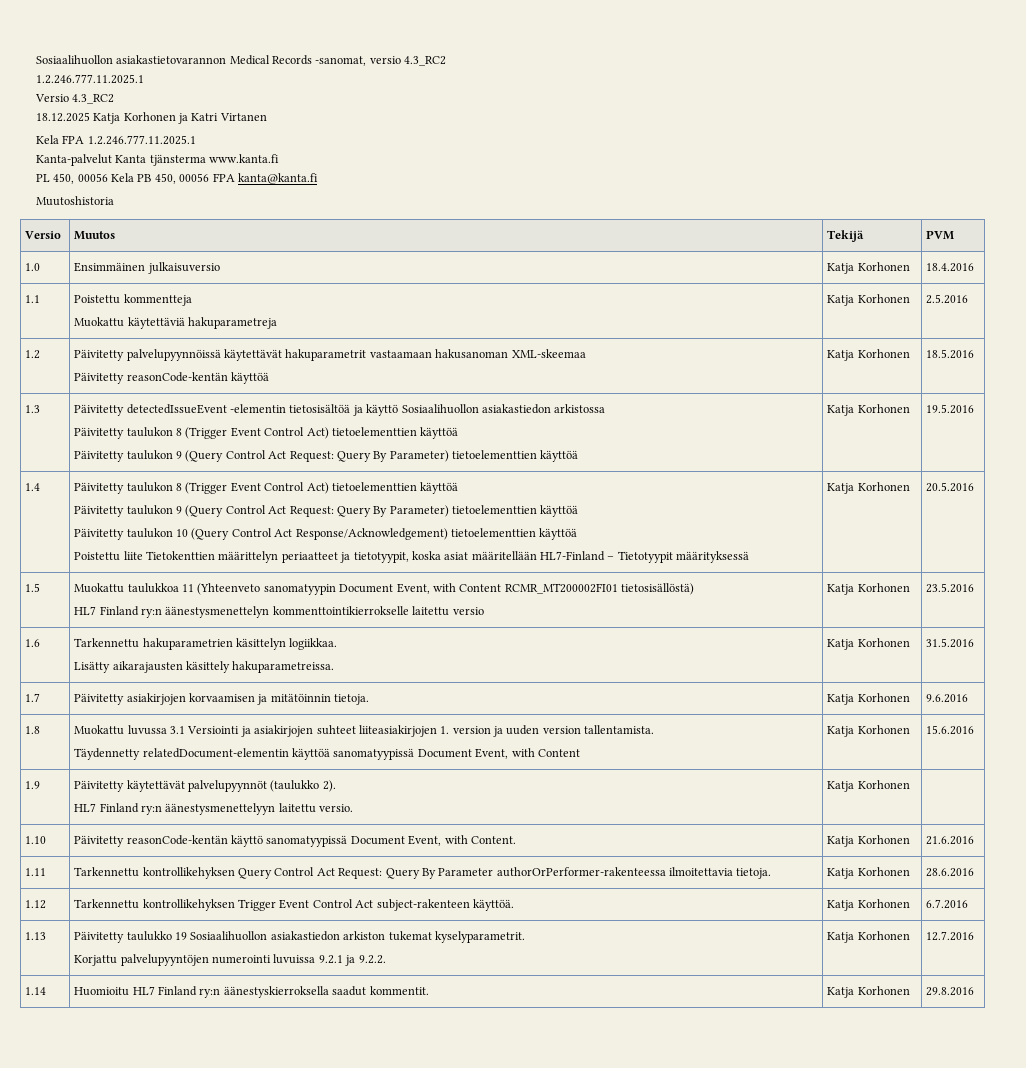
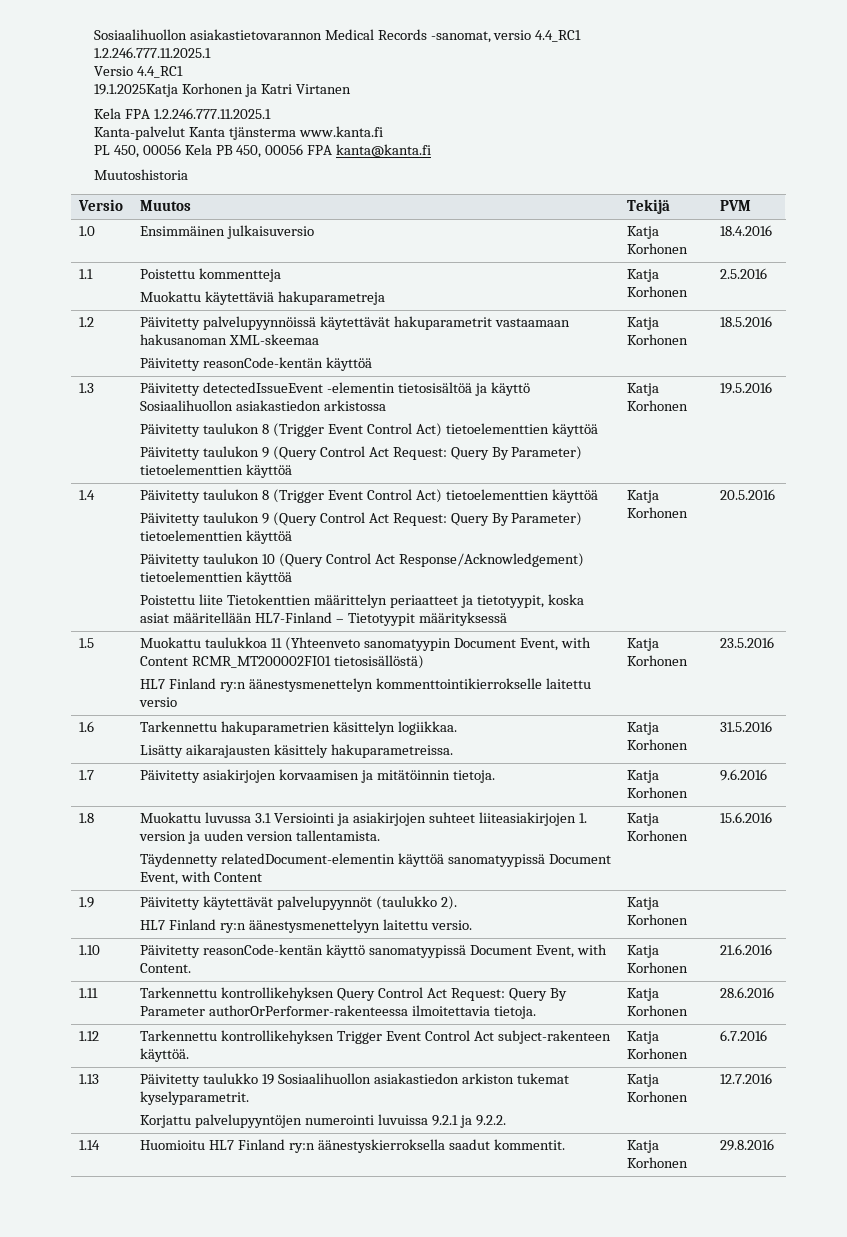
- Sosiaalihuollon asiakastietovarannon Medical Records -sanomat, versio 4.3_RC2
+ Sosiaalihuollon asiakastietovarannon Medical Records -sanomat, versio 4.4_RC1
- Versio 4.3_RC2
- 18.12.2025 Katja Korhonen ja Katri Virtanen
+ Versio 4.4_RC1
+ 19.1.2025Katja Korhonen ja Katri Virtanen

